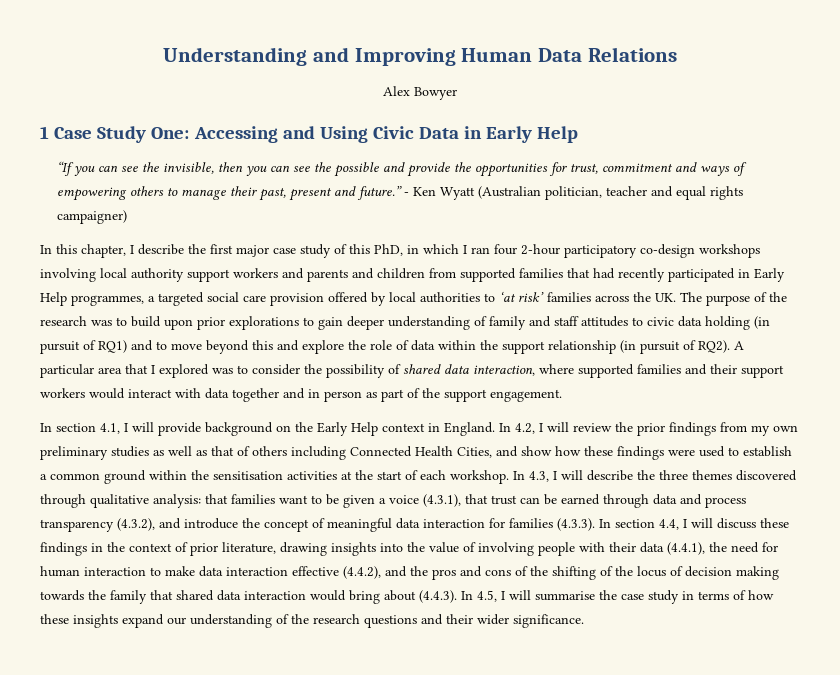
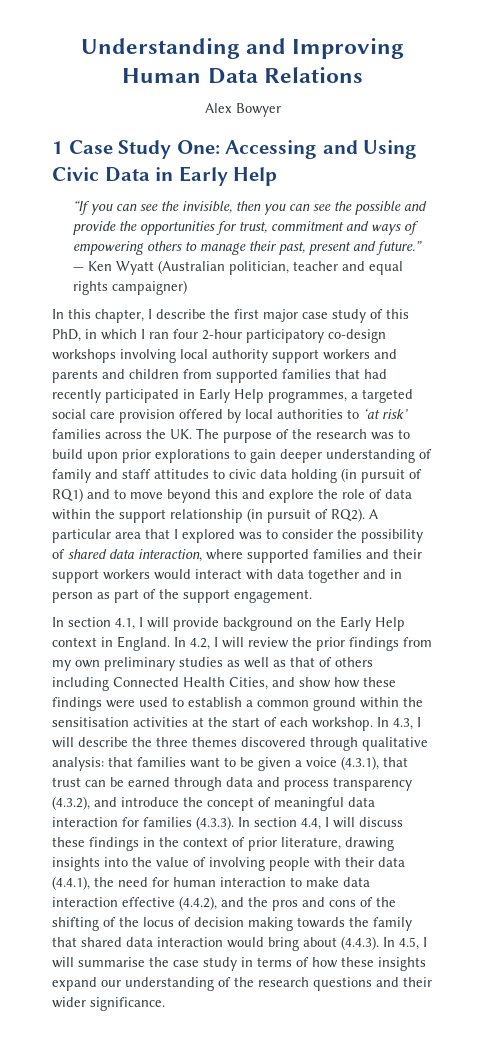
- - Ken Wyatt (Australian politician, teacher and equal rights campaigner)
+ — Ken Wyatt (Australian politician, teacher and equal rights campaigner)

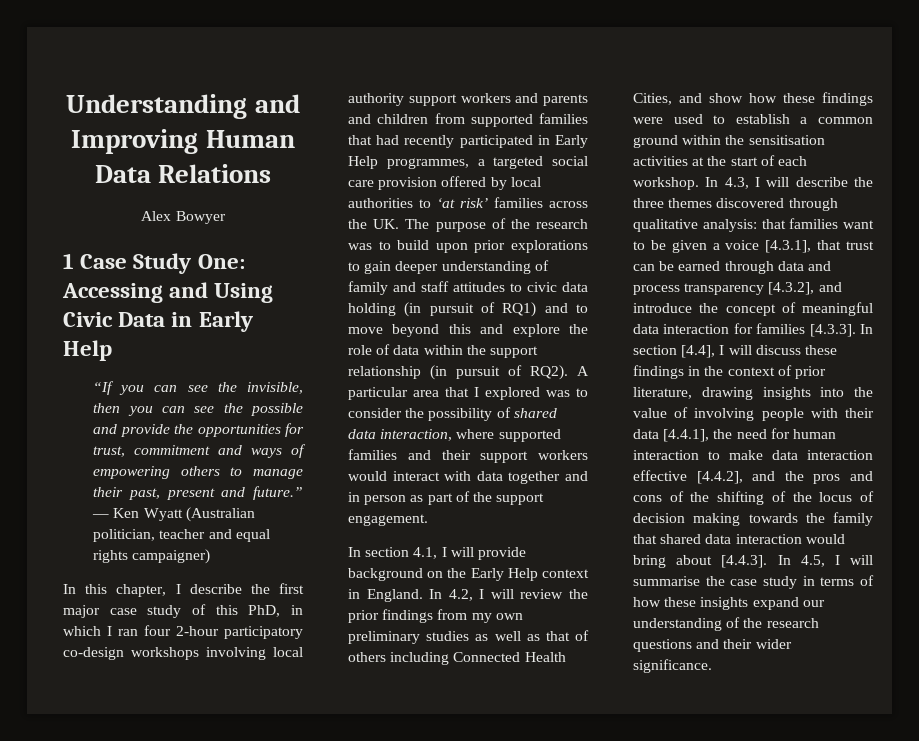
- that families want to be given a voice (4.3.1), that trust can be earned through data and process transparency (4.3.2), and introduce the concept of meaningful data interaction for families (4.3.3). In section 4.4, I will discuss these findings in the context of prior literature, drawing insights into the value of involving people with their data (4.4.1), the need for human interaction to make data interaction effective (4.4.2), and the pros and cons of the shifting of the locus of decision making towards the family that shared data interaction would bring about (4.4.3). In 4.5, I will summarise the case study in terms of how these insights expand our understanding of the research questions and their wider significance.
+ that families want to be given a voice [4.3.1], that trust can be earned through data and process transparency [4.3.2], and introduce the concept of meaningful data interaction for families [4.3.3]. In section [4.4], I will discuss these findings in the context of prior literature, drawing insights into the value of involving people with their data [4.4.1], the need for human interaction to make data interaction effective [4.4.2], and the pros and cons of the shifting of the locus of decision making towards the family that shared data interaction would bring about [4.4.3]. In 4.5, I will summarise the case study in terms of how these insights expand our understanding of the research questions and their wider significance.

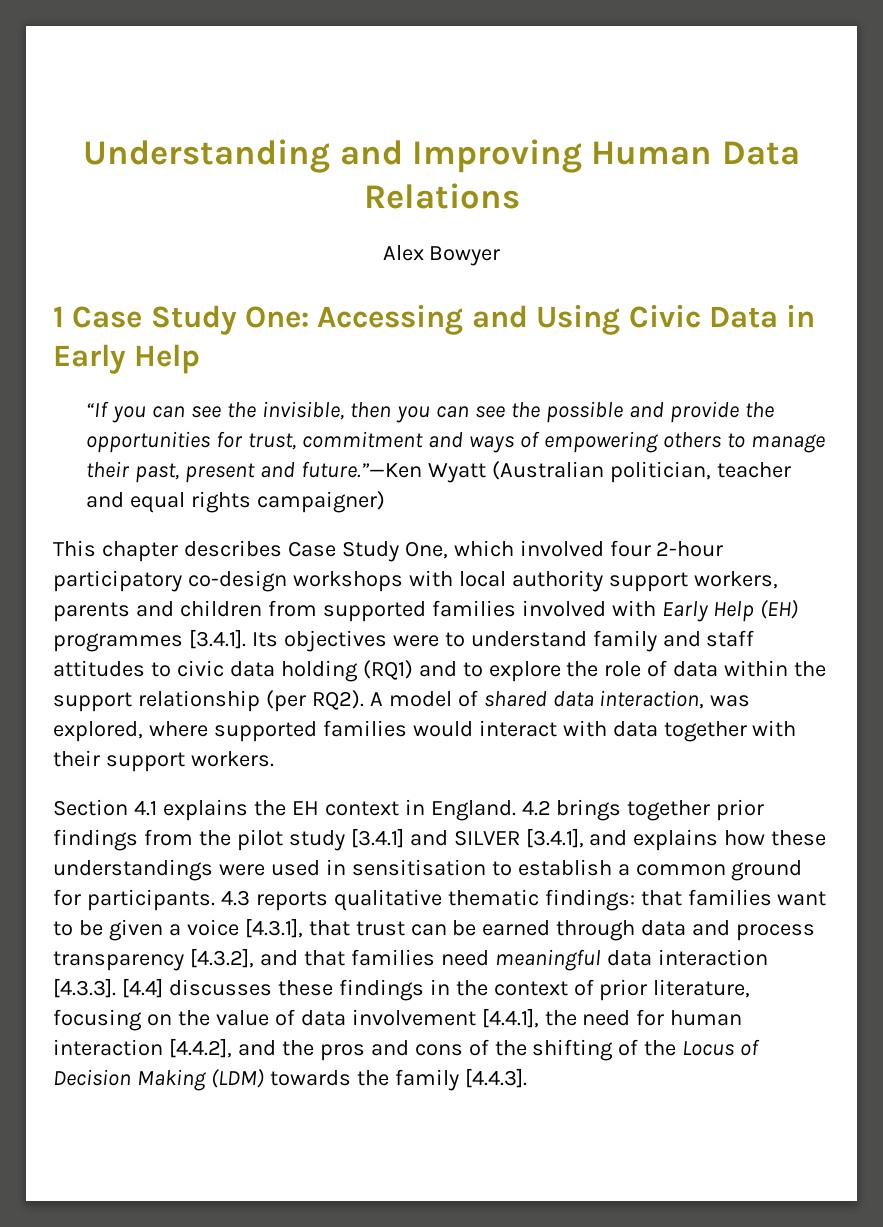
- “If you can see the invisible, then you can see the possible and provide the opportunities for trust, commitment and ways of empowering others to manage their past, present and future.” — Ken Wyatt (Australian politician, teacher and equal rights campaigner)
+ “If you can see the invisible, then you can see the possible and provide the opportunities for trust, commitment and ways of empowering others to manage their past, present and future.”—Ken Wyatt (Australian politician, teacher and equal rights campaigner)
- In this chapter, I describe the first major case study of this PhD, in which I ran four 2-hour participatory co-design workshops involving local authority support workers and parents and children from supported families that had recently participated in Early Help programmes, a targeted social care provision offered by local authorities to ‘at risk’ families across the UK. The purpose of the research was to build upon prior explorations to gain deeper understanding of family and staff attitudes to civic data holding (in pursuit of RQ1) and to move beyond this and explore the role of data within the support relationship (in pursuit of RQ2). A particular area that I explored was to consider the possibility of shared data interaction, where supported families and their support workers would interact with data together and in person as part of the support engagement.
- In section 4.1, I will provide background on the Early Help context in England. In 4.2, I will review the prior findings from my own preliminary studies as well as that of others including Connected Health Cities, and show how these findings were used to establish a common ground within the sensitisation activities at the start of each workshop. In 4.3, I will describe the three themes discovered through qualitative analysis:
+ This chapter describes Case Study One, which involved four 2-hour participatory co-design workshops with local authority support workers, parents and children from supported families involved with Early Help (EH) programmes [3.4.1]. Its objectives were to understand family and staff attitudes to civic data holding (RQ1) and to explore the role of data within the support relationship (per RQ2). A model of shared data interaction, was explored, where supported families would interact with data together with their support workers.
+ Section 4.1 explains the EH context in England. 4.2 brings together prior findings from the pilot study [3.4.1] and SILVER [3.4.1], and explains how these understandings were used in sensitisation to establish a common ground for participants. 4.3 reports qualitative thematic findings:
- that families want to be given a voice [4.3.1], that trust can be earned through data and process transparency [4.3.2], and introduce the concept of meaningful data interaction for families [4.3.3]. In section [4.4], I will discuss these findings in the context of prior literature, drawing insights into the value of involving people with their data [4.4.1], the need for human interaction to make data interaction effective [4.4.2], and the pros and cons of the shifting of the locus of decision making towards the family that shared data interaction would bring about [4.4.3]. In 4.5, I will summarise the case study in terms of how these insights expand our understanding of the research questions and their wider significance.
+ that families want to be given a voice [4.3.1], that trust can be earned through data and process transparency [4.3.2], and that families need meaningful data interaction [4.3.3]. [4.4] discusses these findings in the context of prior literature, focusing on the value of data involvement [4.4.1], the need for human interaction [4.4.2], and the pros and cons of the shifting of the Locus of Decision Making (LDM) towards the family [4.4.3].

